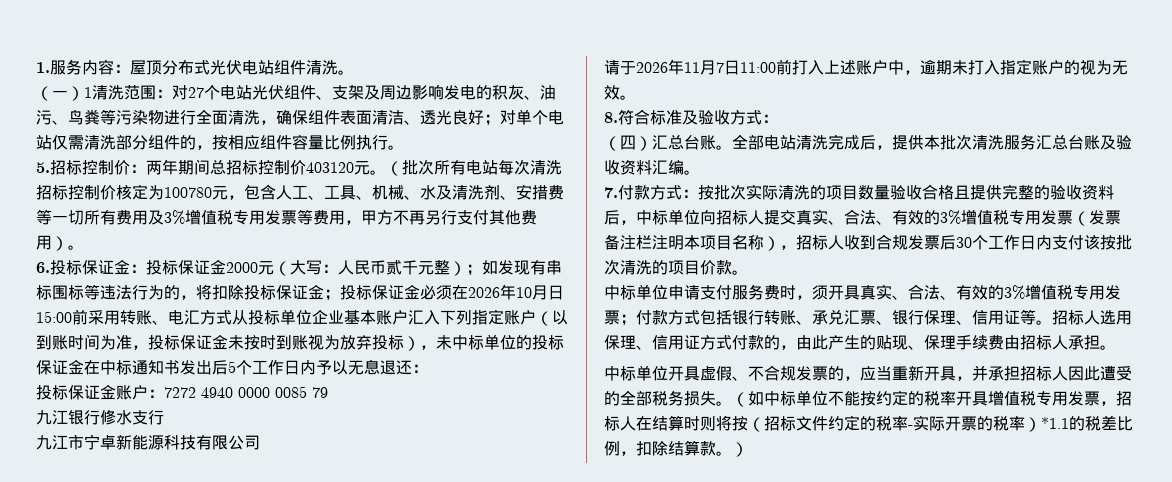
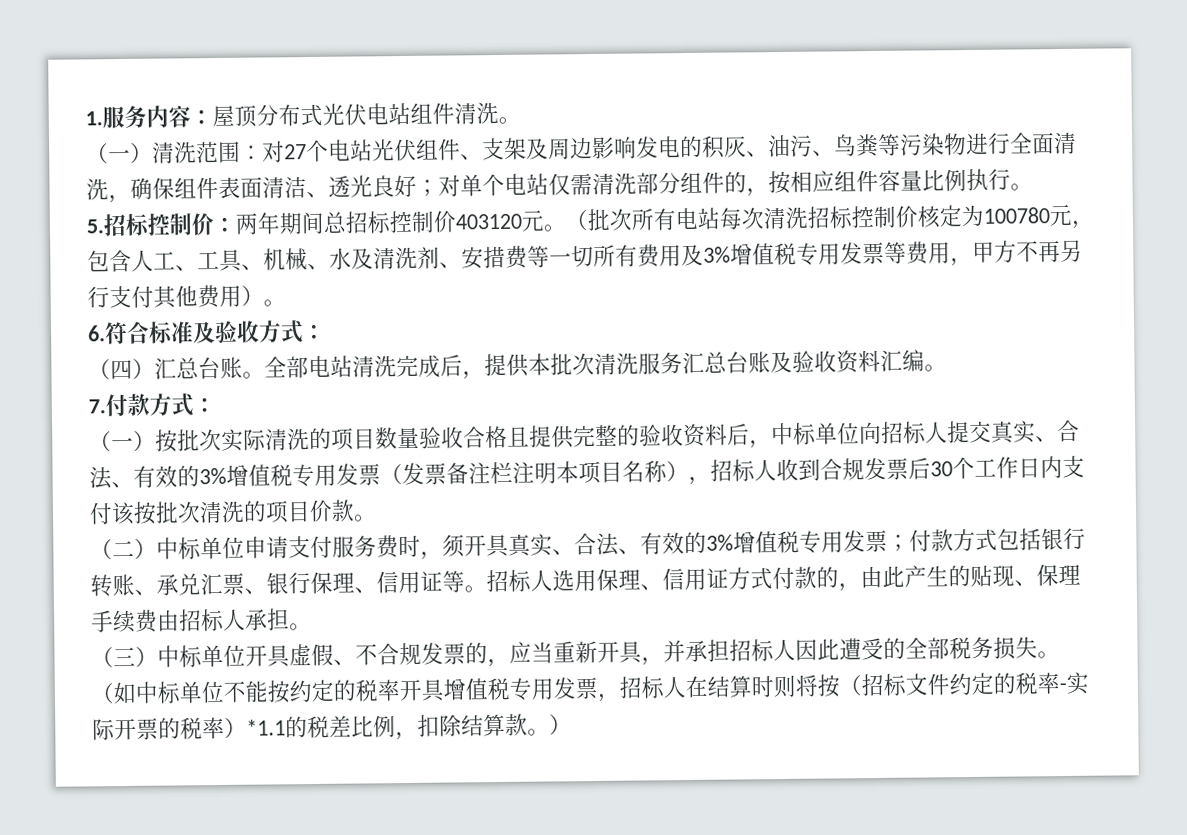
- （一）1清洗范围：对27个电站光伏组件、支架及周边影响发电的积灰、油污、鸟粪等污染物进行全面清洗，确保组件表面清洁、透光良好；对单个电站仅需清洗部分组件的，按相应组件容量比例执行。
+ （一）清洗范围：对27个电站光伏组件、支架及周边影响发电的积灰、油污、鸟粪等污染物进行全面清洗，确保组件表面清洁、透光良好；对单个电站仅需清洗部分组件的，按相应组件容量比例执行。
- 6.投标保证金：投标保证金2000元（大写：人民币贰千元整）；如发现有串标围标等违法行为的，将扣除投标保证金；投标保证金必须在2026年10月日15:00前采用转账、电汇方式从投标单位企业基本账户汇入下列指定账户（以到账时间为准，投标保证金未按时到账视为放弃投标），未中标单位的投标保证金在中标通知书发出后5个工作日内予以无息退还：
- 投标保证金账户：7272 4940 0000 0085 79
- 九江银行修水支行
- 九江市宁卓新能源科技有限公司
- 请于2026年11月7日11:00前打入上述账户中，逾期未打入指定账户的视为无效。
- 8.符合标准及验收方式：
+ 6.符合标准及验收方式：
- 7.付款方式：按批次实际清洗的项目数量验收合格且提供完整的验收资料后，中标单位向招标人提交真实、合法、有效的3%增值税专用发票（发票备注栏注明本项目名称），招标人收到合规发票后30个工作日内支付该按批次清洗的项目价款。
+ 7.付款方式：
+ （一）按批次实际清洗的项目数量验收合格且提供完整的验收资料后，中标单位向招标人提交真实、合法、有效的3%增值税专用发票（发票备注栏注明本项目名称），招标人收到合规发票后30个工作日内支付该按批次清洗的项目价款。
- 中标单位申请支付服务费时，须开具真实、合法、有效的3%增值税专用发票；付款方式包括银行转账、承兑汇票、银行保理、信用证等。
+ （二）中标单位申请支付服务费时，须开具真实、合法、有效的3%增值税专用发票；付款方式包括银行转账、承兑汇票、银行保理、信用证等。
- 中标单位开具虚假、不合规发票的，应当重新开具，并承担招标人因此遭受的全部税务损失。
+ （三）中标单位开具虚假、不合规发票的，应当重新开具，并承担招标人因此遭受的全部税务损失。

